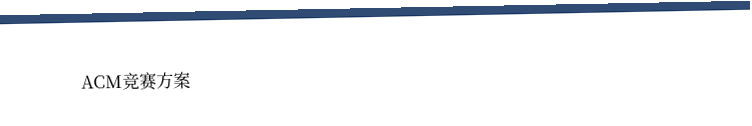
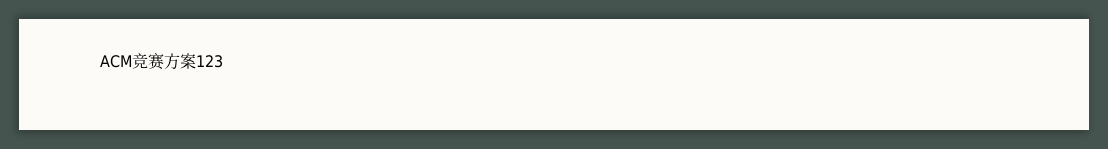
- ACM竞赛方案
+ ACM竞赛方案123

